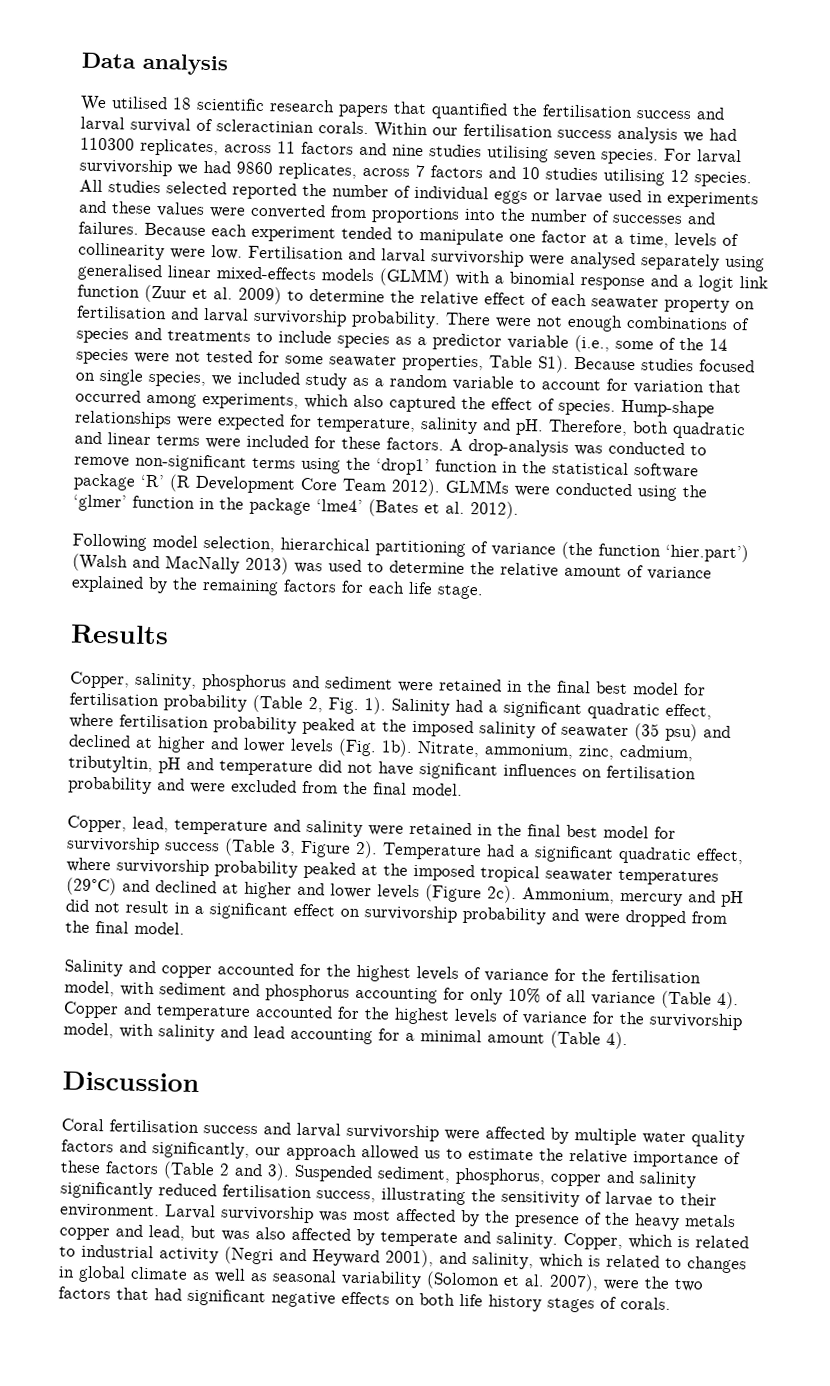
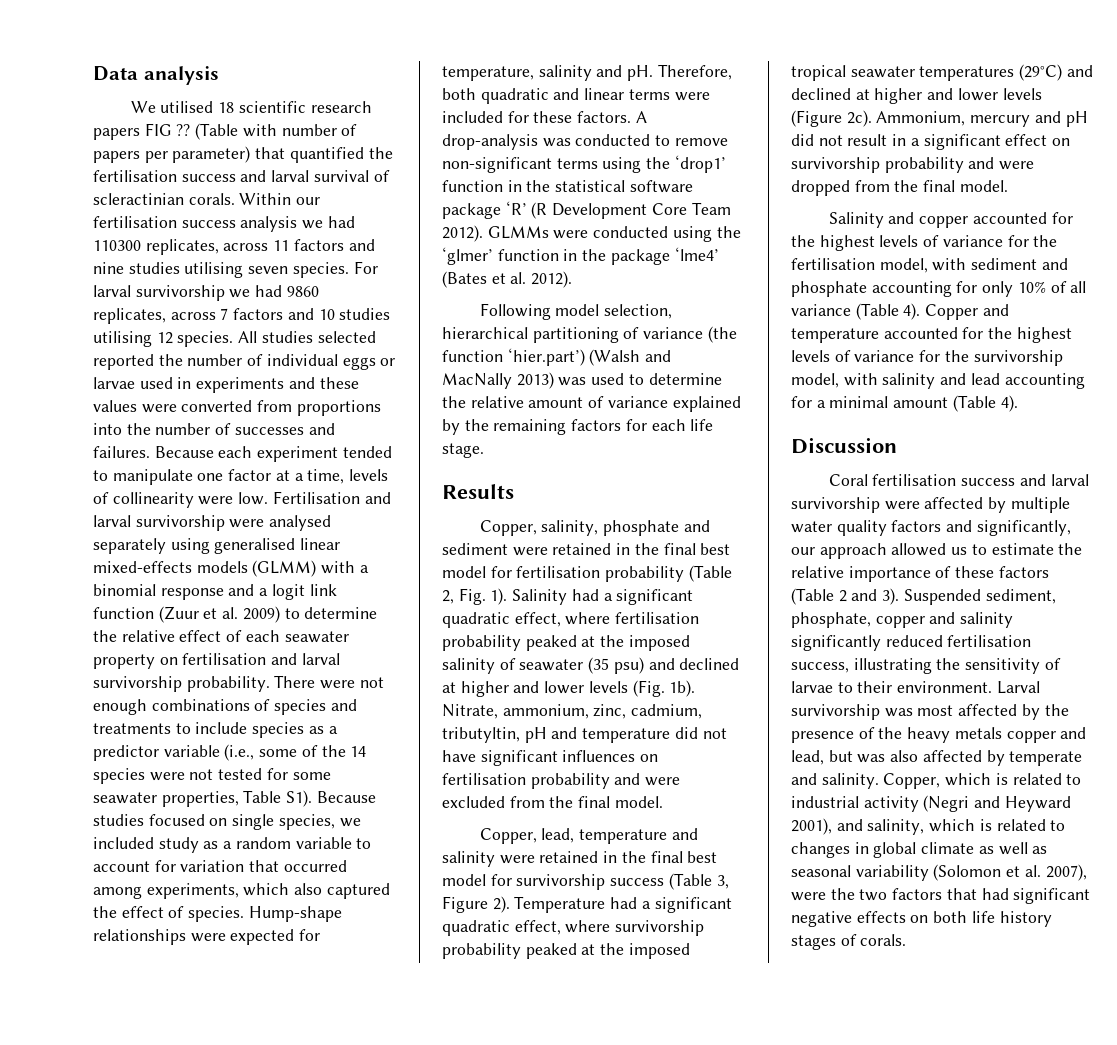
- We utilised 18 scientific research papers that quantified the fertilisation success and larval survival of scleractinian corals.
+ We utilised 18 scientific research papers FIG ?? (Table with number of papers per parameter) that quantified the fertilisation success and larval survival of scleractinian corals.
- Copper, salinity, phosphorus and sediment were retained in the final best model for fertilisation probability (Table 2, Fig. 1).
+ Copper, salinity, phosphate and sediment were retained in the final best model for fertilisation probability (Table 2, Fig. 1).
- Salinity and copper accounted for the highest levels of variance for the fertilisation model, with sediment and phosphorus accounting for only 10% of all variance (Table 4).
+ Salinity and copper accounted for the highest levels of variance for the fertilisation model, with sediment and phosphate accounting for only 10% of all variance (Table 4).
- Suspended sediment, phosphorus, copper and salinity significantly reduced fertilisation success, illustrating the sensitivity of larvae to their environment.
+ Suspended sediment, phosphate, copper and salinity significantly reduced fertilisation success, illustrating the sensitivity of larvae to their environment.

